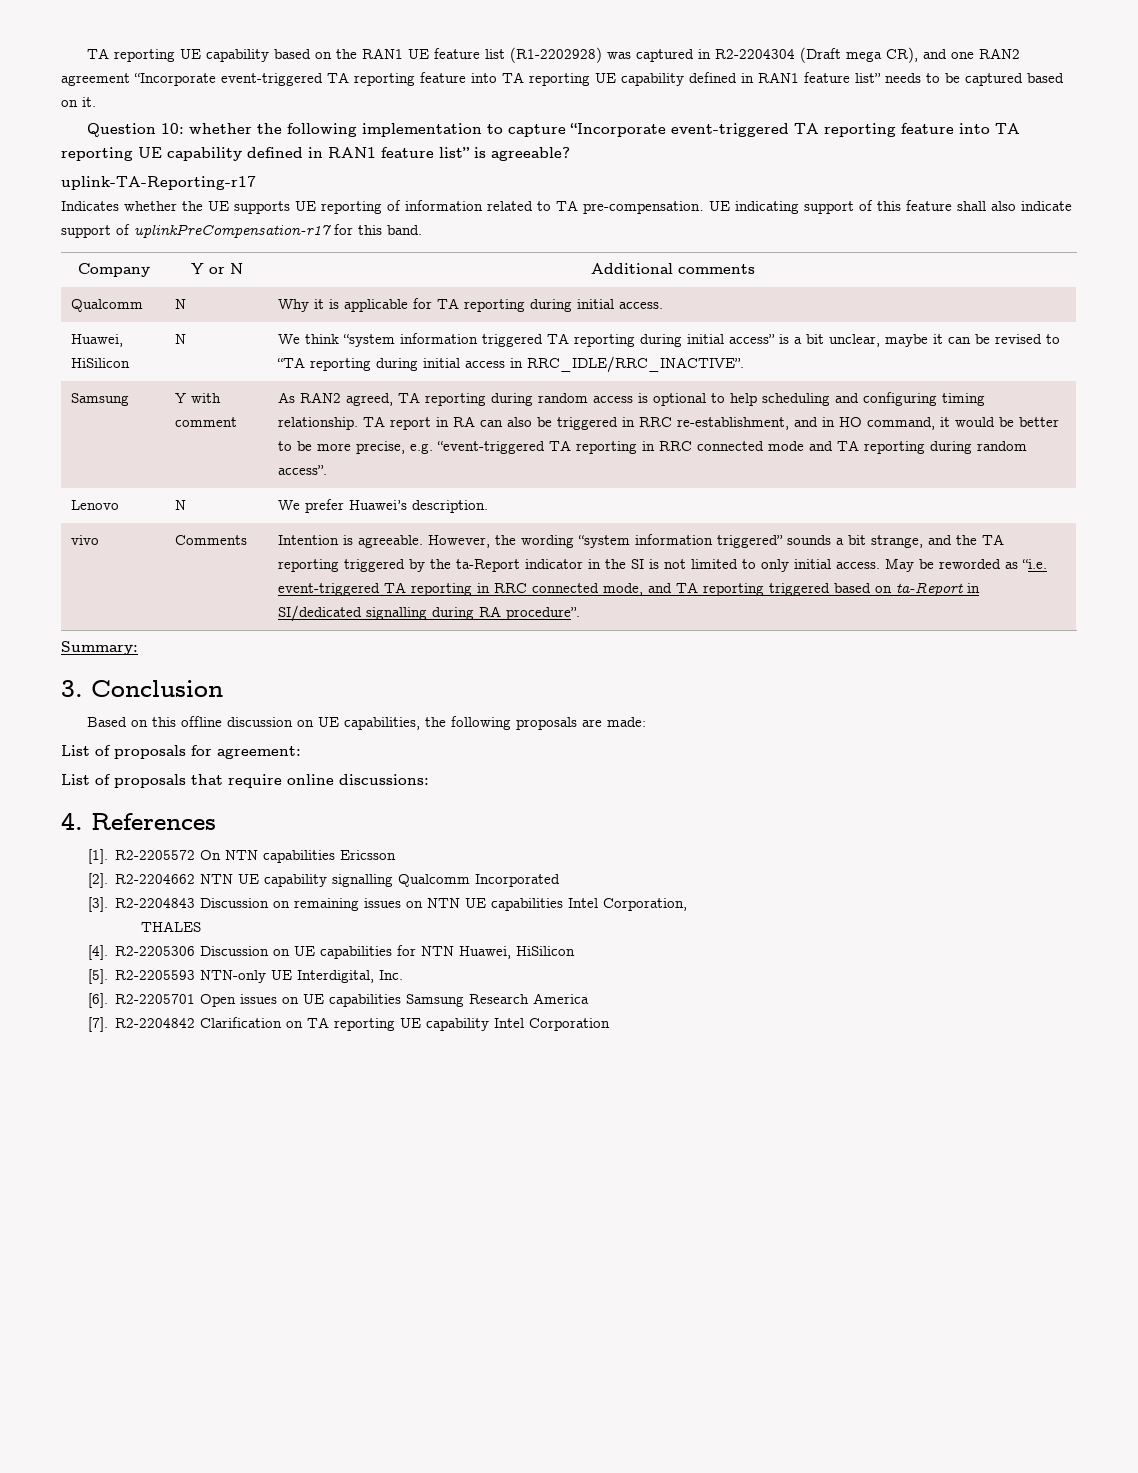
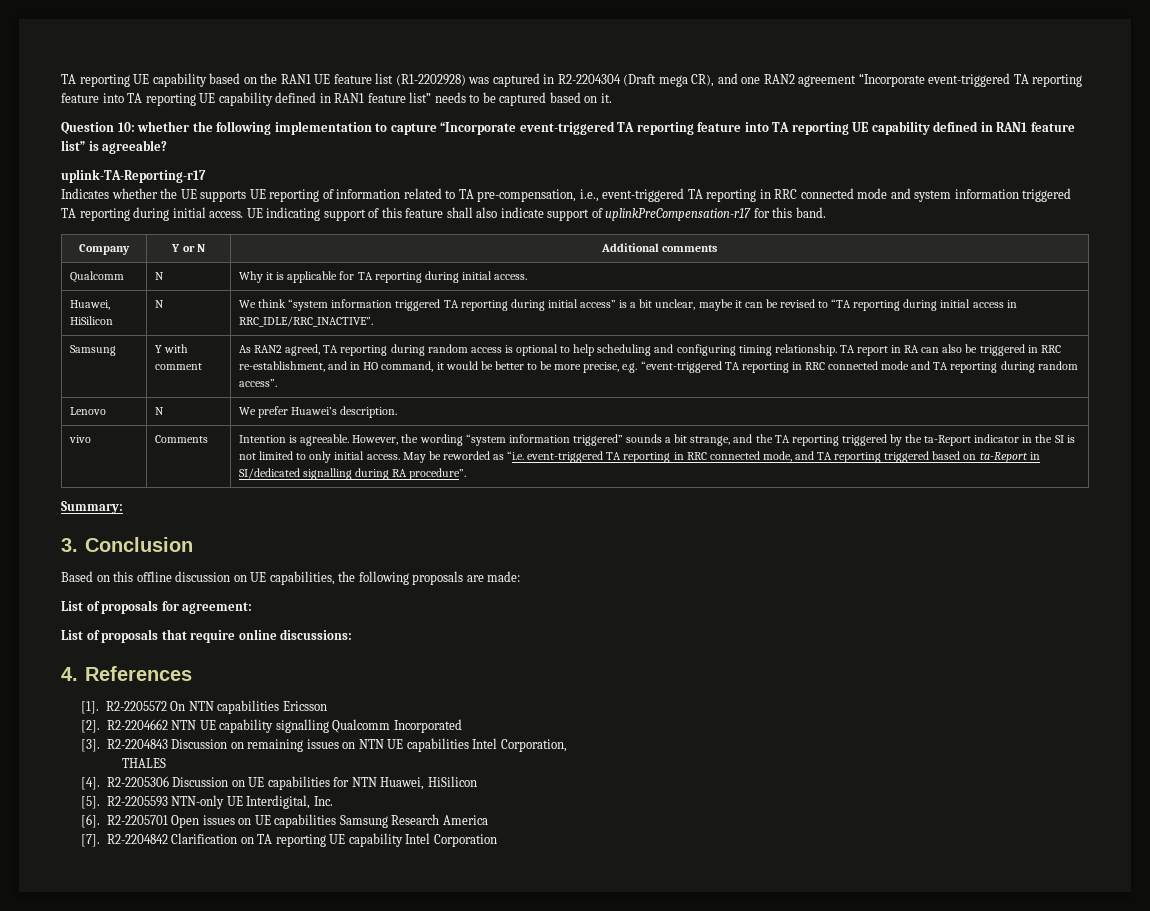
- Indicates whether the UE supports UE reporting of information related to TA pre-compensation.
+ Indicates whether the UE supports UE reporting of information related to TA pre-compensation, i.e., event-triggered TA reporting in RRC connected mode and system information triggered TA reporting during initial access.

